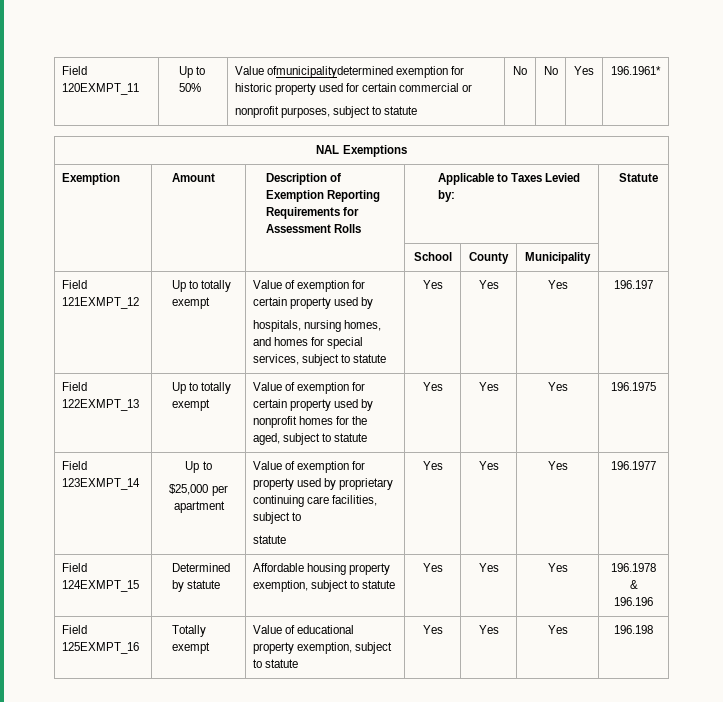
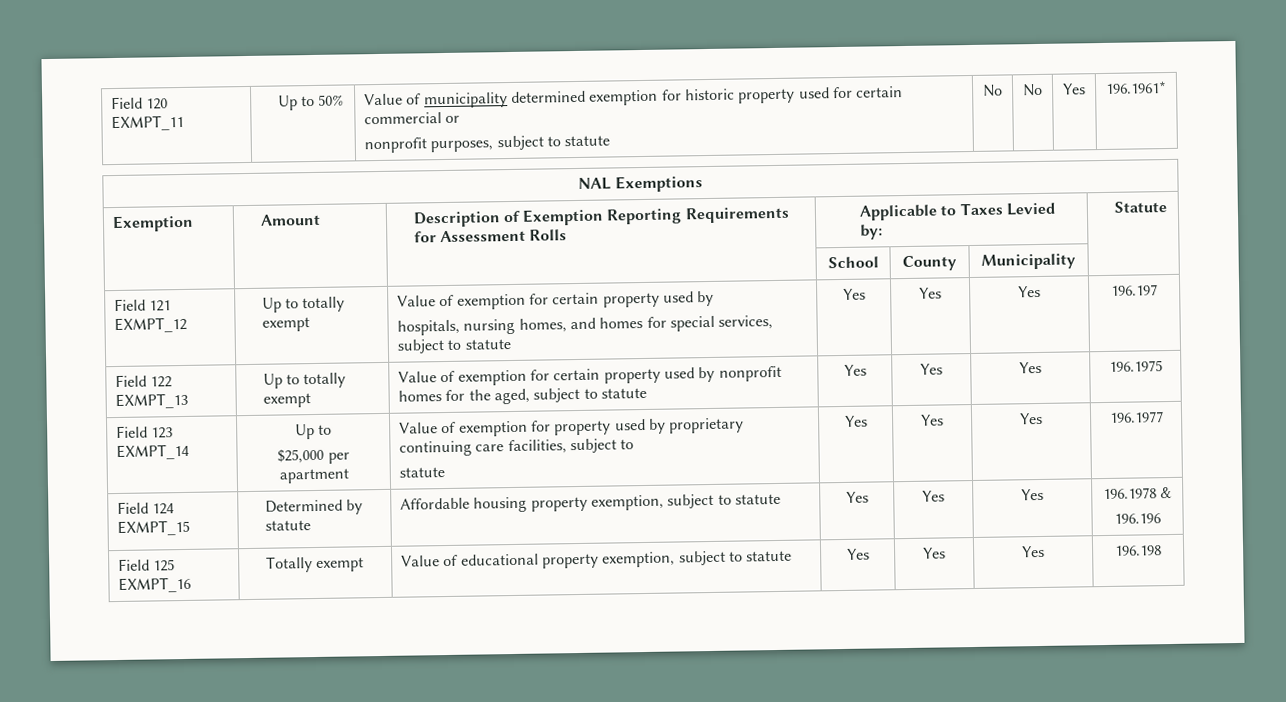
- Field 120EXMPT_11 | Up to 50% | Value ofmunicipalitydetermined exemption for historic property used for certain commercial or
+ Field 120 EXMPT_11 | Up to 50% | Value of municipality determined exemption for historic property used for certain commercial or
- Field 121EXMPT_12 | Up to totally exempt | Value of exemption for certain property used by
+ Field 121 EXMPT_12 | Up to totally exempt | Value of exemption for certain property used by
- Field 122EXMPT_13 | Up to totally exempt | Value of exemption for certain property used by nonprofit homes for the aged, subject to statute | Yes | Yes | Yes | 196.1975
+ Field 122 EXMPT_13 | Up to totally exempt | Value of exemption for certain property used by nonprofit homes for the aged, subject to statute | Yes | Yes | Yes | 196.1975
- Field 123EXMPT_14 | Up to
+ Field 123 EXMPT_14 | Up to
- Field 124EXMPT_15 | Determined by statute | Affordable housing property exemption, subject to statute | Yes | Yes | Yes | 196.1978 &
+ Field 124 EXMPT_15 | Determined by statute | Affordable housing property exemption, subject to statute | Yes | Yes | Yes | 196.1978 &
- Field 125EXMPT_16 | Totally exempt | Value of educational property exemption, subject to statute | Yes | Yes | Yes | 196.198
+ Field 125 EXMPT_16 | Totally exempt | Value of educational property exemption, subject to statute | Yes | Yes | Yes | 196.198

